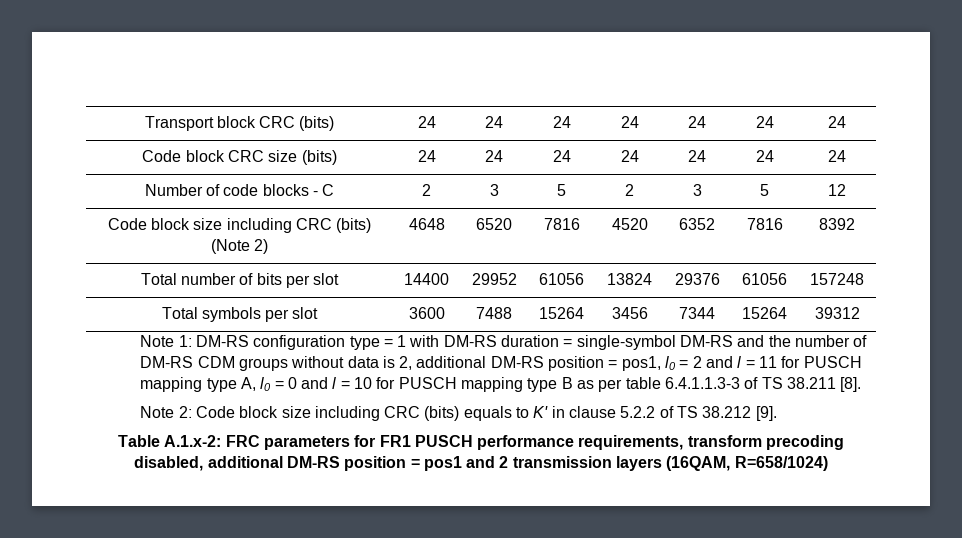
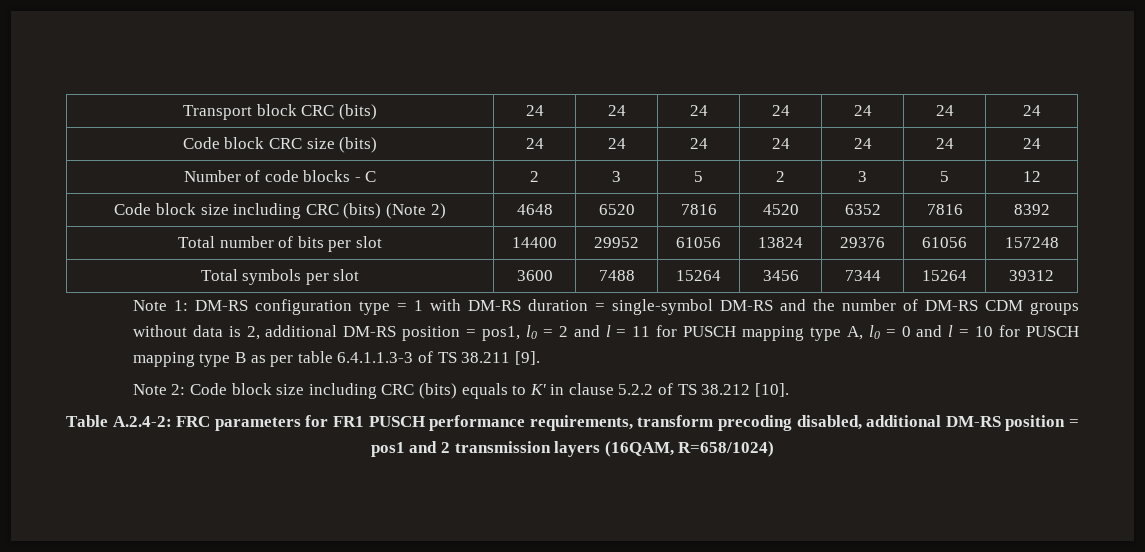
- Note 1: DM-RS configuration type = 1 with DM-RS duration = single-symbol DM-RS and the number of DM-RS CDM groups without data is 2, additional DM-RS position = pos1, l0 = 2 and l = 11 for PUSCH mapping type A, l0 = 0 and l = 10 for PUSCH mapping type B as per table 6.4.1.1.3-3 of TS 38.211 [8].
+ Note 1: DM-RS configuration type = 1 with DM-RS duration = single-symbol DM-RS and the number of DM-RS CDM groups without data is 2, additional DM-RS position = pos1, l0 = 2 and l = 11 for PUSCH mapping type A, l0 = 0 and l = 10 for PUSCH mapping type B as per table 6.4.1.1.3-3 of TS 38.211 [9].
- Note 2: Code block size including CRC (bits) equals to K' in clause 5.2.2 of TS 38.212 [9].
+ Note 2: Code block size including CRC (bits) equals to K' in clause 5.2.2 of TS 38.212 [10].
- Table A.1.x-2: FRC parameters for FR1 PUSCH performance requirements, transform precoding disabled, additional DM-RS position = pos1 and 2 transmission layers (16QAM, R=658/1024)
+ Table A.2.4-2: FRC parameters for FR1 PUSCH performance requirements, transform precoding disabled, additional DM-RS position = pos1 and 2 transmission layers (16QAM, R=658/1024)

